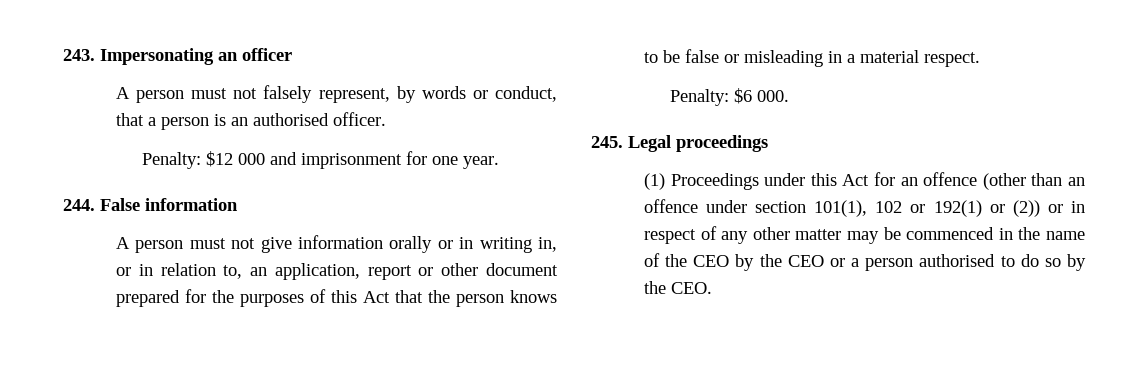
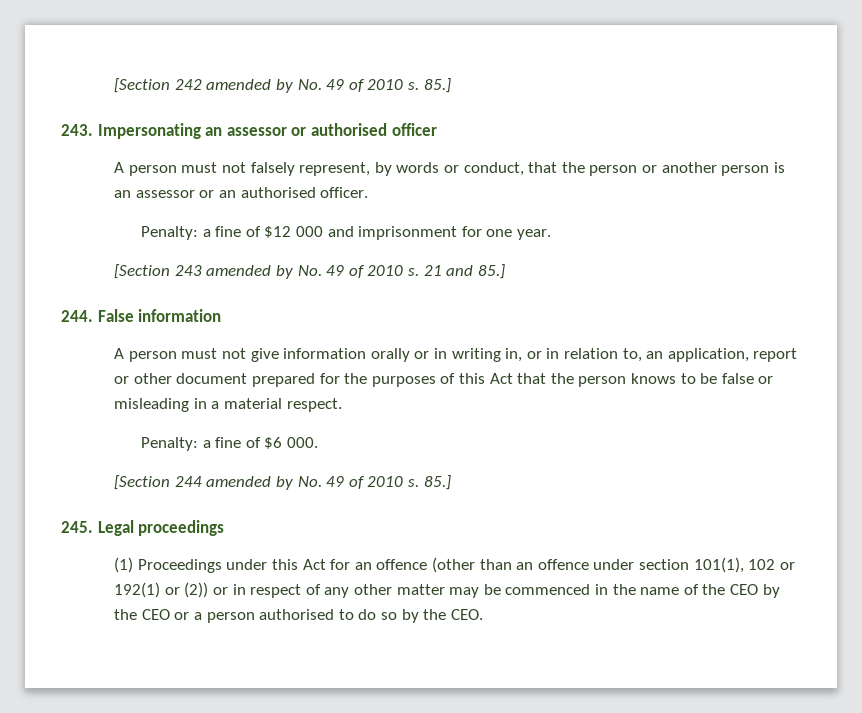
- 243. Impersonating an officer
+ [Section 242 amended by No. 49 of 2010 s. 85.]
+ 243. Impersonating an assessor or authorised officer
- A person must not falsely represent, by words or conduct, that a person is an authorised officer.
+ A person must not falsely represent, by words or conduct, that the person or another person is an assessor or an authorised officer.
- Penalty: $12 000 and imprisonment for one year.
+ Penalty: a fine of $12 000 and imprisonment for one year.
+ [Section 243 amended by No. 49 of 2010 s. 21 and 85.]
- Penalty: $6 000.
+ Penalty: a fine of $6 000.
+ [Section 244 amended by No. 49 of 2010 s. 85.]

